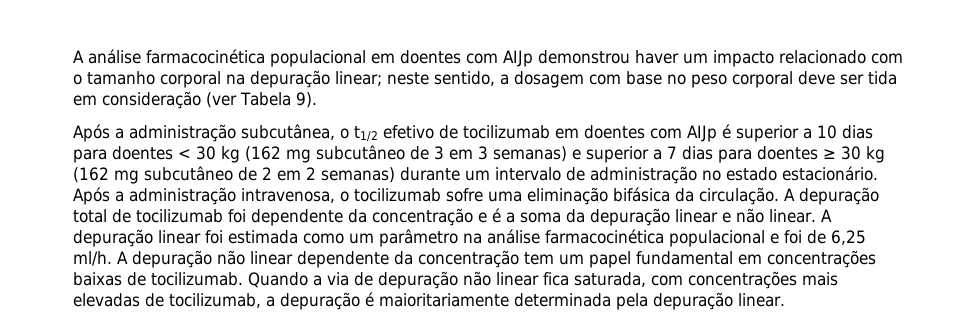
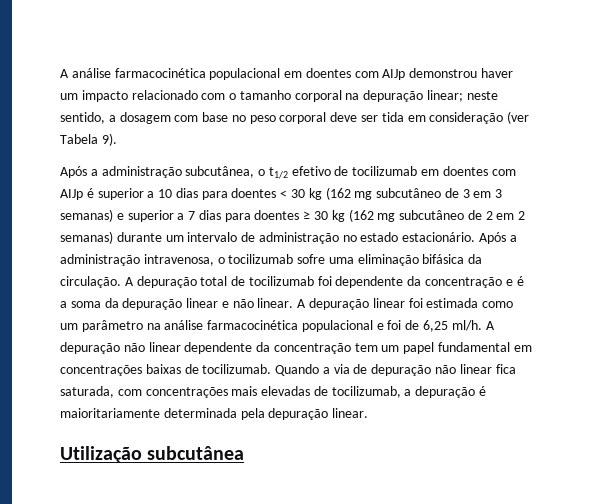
+ Utilização subcutânea

